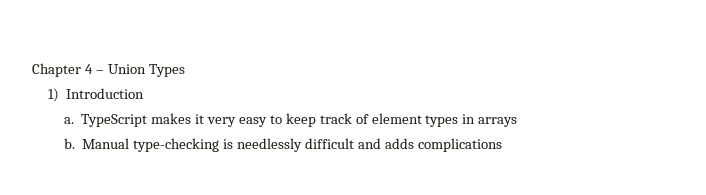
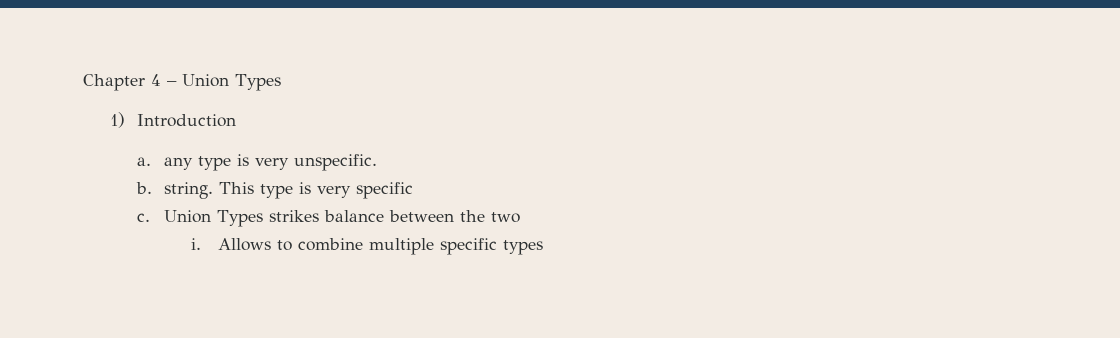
- a. TypeScript makes it very easy to keep track of element types in arrays
- b. Manual type-checking is needlessly difficult and adds complications
+ a. any type is very unspecific.
+ b. string. This type is very specific
+ c. Union Types strikes balance between the two
+ i. Allows to combine multiple specific types

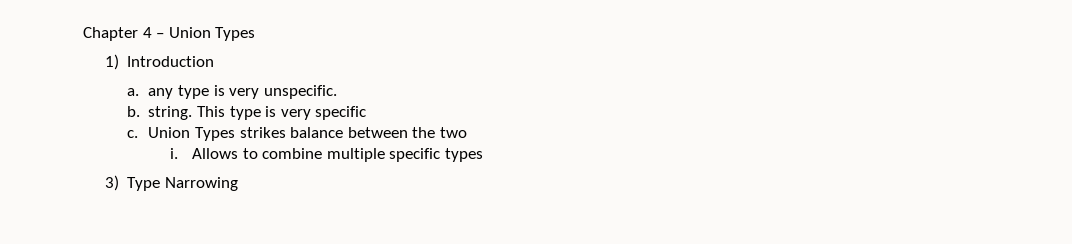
+ 3) Type Narrowing

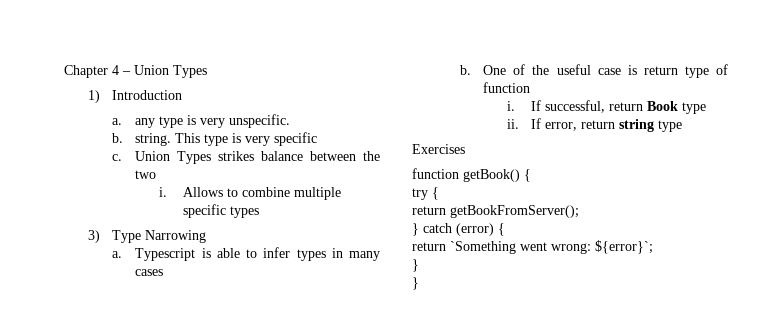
+ a. Typescript is able to infer types in many cases
+ b. One of the useful case is return type of function
+ i. If successful, return Book type
+ ii. If error, return string type
+ Exercises
+ function getBook() {
+ try {
+ return getBookFromServer();
+ } catch (error) {
+ return `Something went wrong: ${error}`;
+ }
+ }

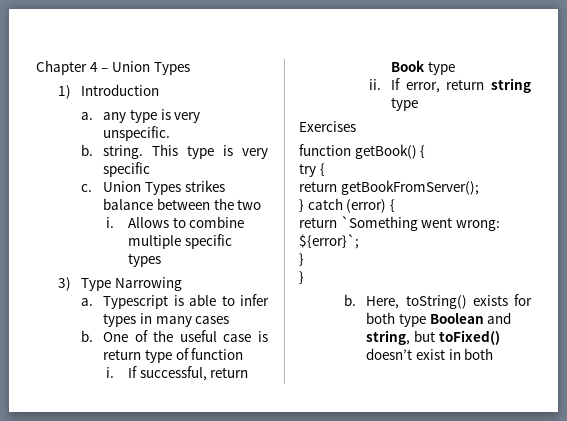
+ b. Here, toString() exists for both type Boolean and string, but toFixed() doesn’t exist in both

